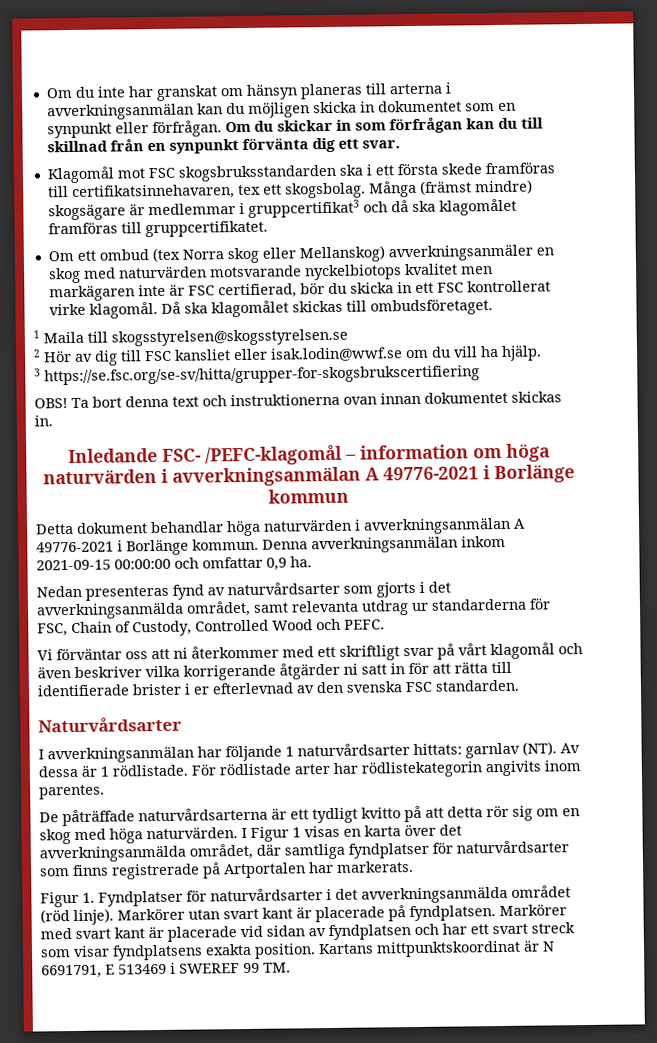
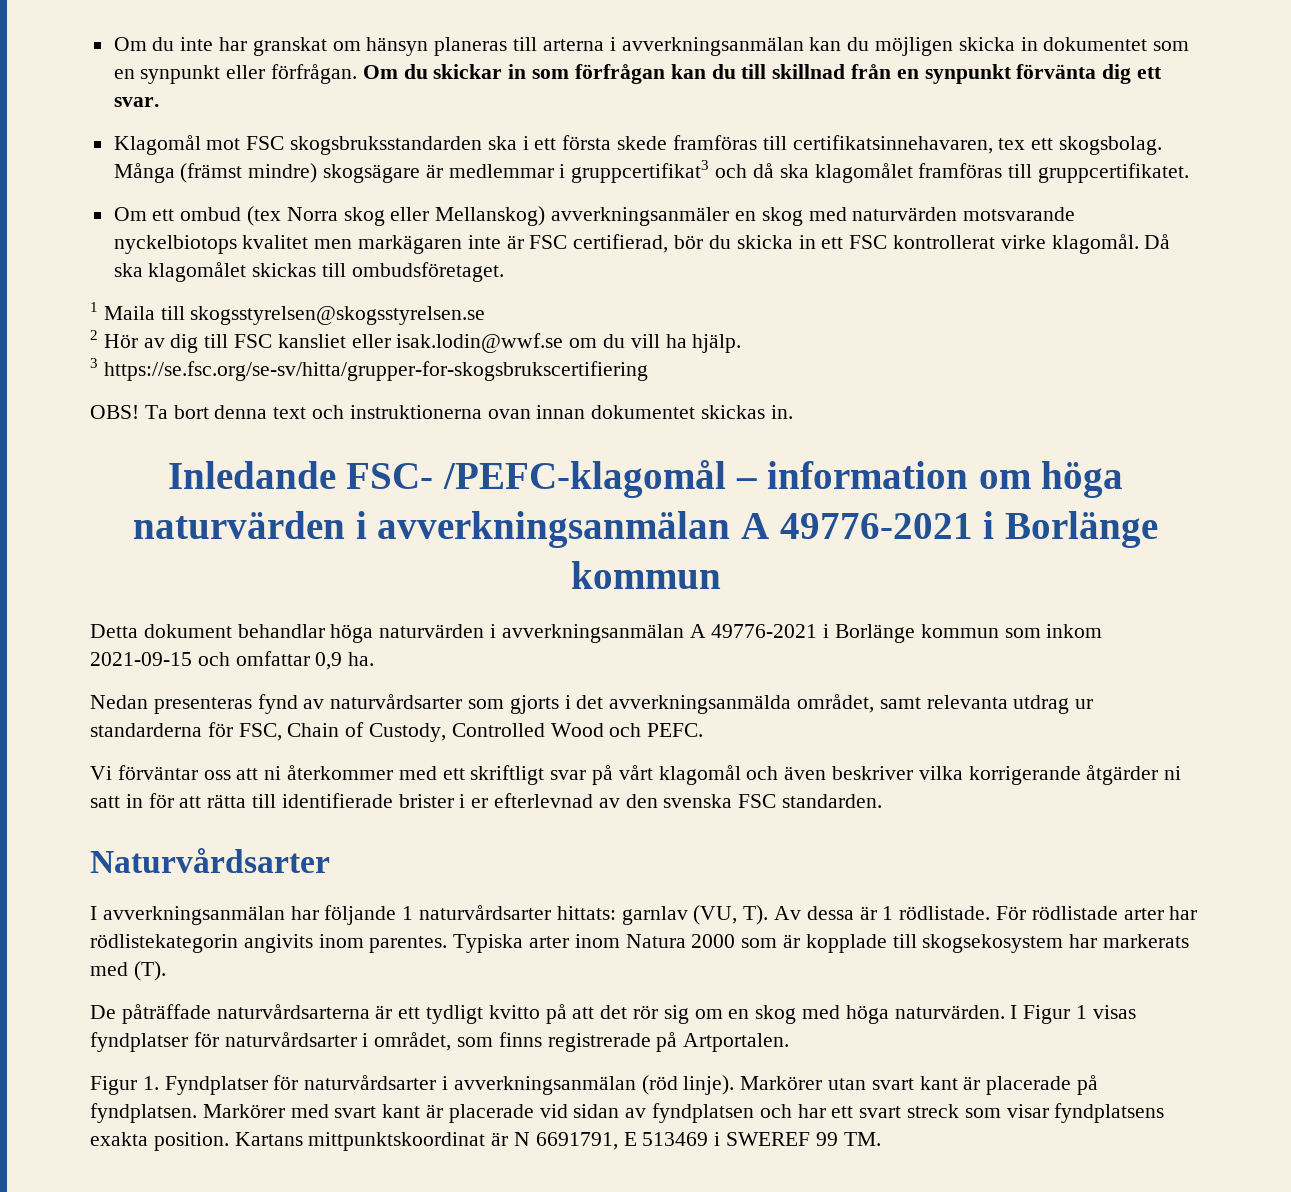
- Detta dokument behandlar höga naturvärden i avverkningsanmälan A 49776-2021 i Borlänge kommun. Denna avverkningsanmälan inkom 2021-09-15 00:00:00 och omfattar 0,9 ha.
+ Detta dokument behandlar höga naturvärden i avverkningsanmälan A 49776-2021 i Borlänge kommun som inkom 2021-09-15 och omfattar 0,9 ha.
- I avverkningsanmälan har följande 1 naturvårdsarter hittats: garnlav (NT). Av dessa är 1 rödlistade.
+ I avverkningsanmälan har följande 1 naturvårdsarter hittats: garnlav (VU, T). Av dessa är 1 rödlistade.
+ Typiska arter inom Natura 2000 som är kopplade till skogsekosystem har markerats med (T).
- De påträffade naturvårdsarterna är ett tydligt kvitto på att detta rör sig om en skog med höga naturvärden.
+ De påträffade naturvårdsarterna är ett tydligt kvitto på att det rör sig om en skog med höga naturvärden.
- I Figur 1 visas en karta över det avverkningsanmälda området, där samtliga fyndplatser för naturvårdsarter som finns registrerade på Artportalen har markerats.
+ I Figur 1 visas fyndplatser för naturvårdsarter i området, som finns registrerade på Artportalen.
- Figur 1. Fyndplatser för naturvårdsarter i det avverkningsanmälda området (röd linje).
+ Figur 1. Fyndplatser för naturvårdsarter i avverkningsanmälan (röd linje).

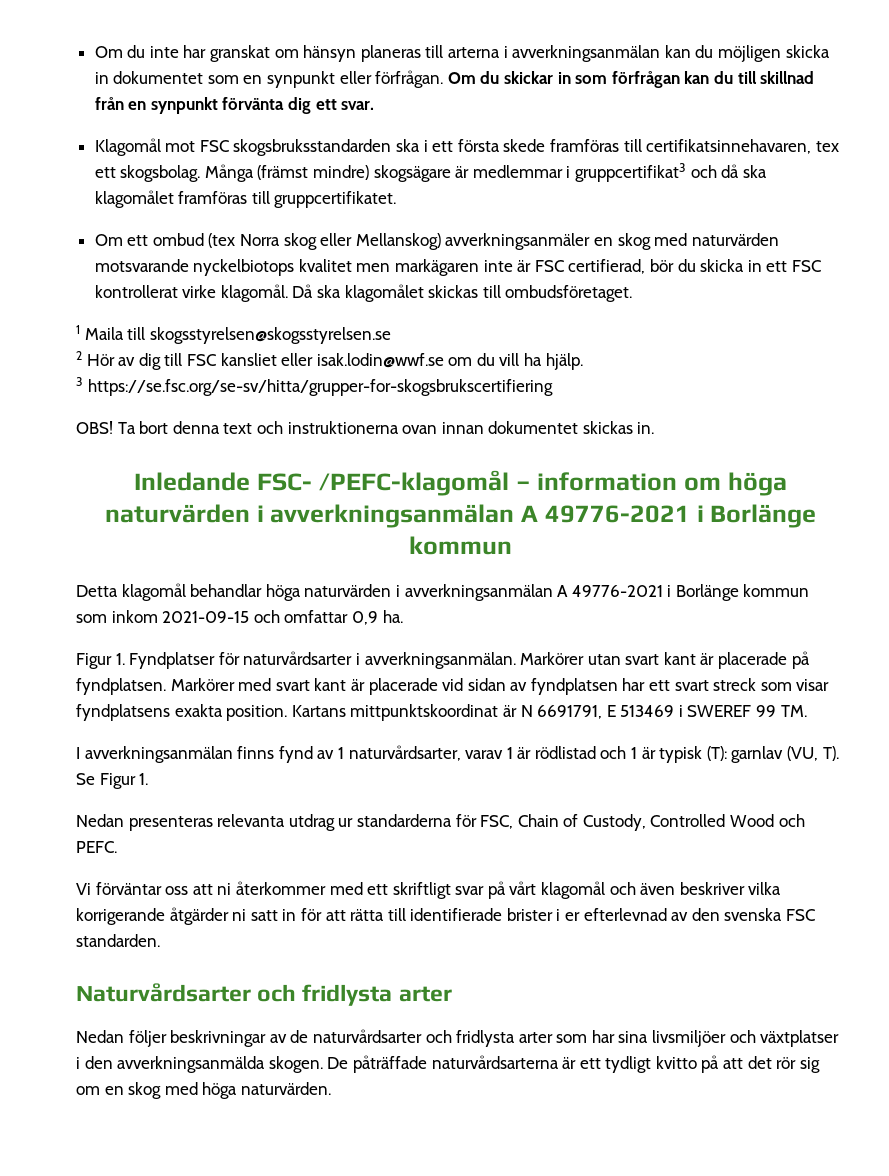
- Detta dokument behandlar höga naturvärden i avverkningsanmälan A 49776-2021 i Borlänge kommun som inkom 2021-09-15 och omfattar 0,9 ha.
+ Detta klagomål behandlar höga naturvärden i avverkningsanmälan A 49776-2021 i Borlänge kommun som inkom 2021-09-15 och omfattar 0,9 ha.
- Nedan presenteras fynd av naturvårdsarter som gjorts i det avverkningsanmälda området, samt relevanta utdrag ur standarderna för FSC, Chain of Custody, Controlled Wood och PEFC.
+ Figur 1. Fyndplatser för naturvårdsarter i avverkningsanmälan. Markörer utan svart kant är placerade på fyndplatsen. Markörer med svart kant är placerade vid sidan av fyndplatsen har ett svart streck som visar fyndplatsens exakta position. Kartans mittpunktskoordinat är N 6691791, E 513469 i SWEREF 99 TM.
+ I avverkningsanmälan finns fynd av 1 naturvårdsarter, varav 1 är rödlistad och 1 är typisk (T): garnlav (VU, T). Se Figur 1.
+ Nedan presenteras relevanta utdrag ur standarderna för FSC, Chain of Custody, Controlled Wood och PEFC.
- Naturvårdsarter
- I avverkningsanmälan har följande 1 naturvårdsarter hittats: garnlav (VU, T). Av dessa är 1 rödlistade. För rödlistade arter har rödlistekategorin angivits inom parentes. Typiska arter inom Natura 2000 som är kopplade till skogsekosystem har markerats med (T).
- De påträffade naturvårdsarterna är ett tydligt kvitto på att det rör sig om en skog med höga naturvärden. I Figur 1 visas fyndplatser för naturvårdsarter i området, som finns registrerade på Artportalen.
- Figur 1. Fyndplatser för naturvårdsarter i avverkningsanmälan (röd linje). Markörer utan svart kant är placerade på fyndplatsen. Markörer med svart kant är placerade vid sidan av fyndplatsen och har ett svart streck som visar fyndplatsens exakta position. Kartans mittpunktskoordinat är N 6691791, E 513469 i SWEREF 99 TM.
+ Naturvårdsarter och fridlysta arter
+ Nedan följer beskrivningar av de naturvårdsarter och fridlysta arter som har sina livsmiljöer och växtplatser i den avverkningsanmälda skogen. De påträffade naturvårdsarterna är ett tydligt kvitto på att det rör sig om en skog med höga naturvärden.

